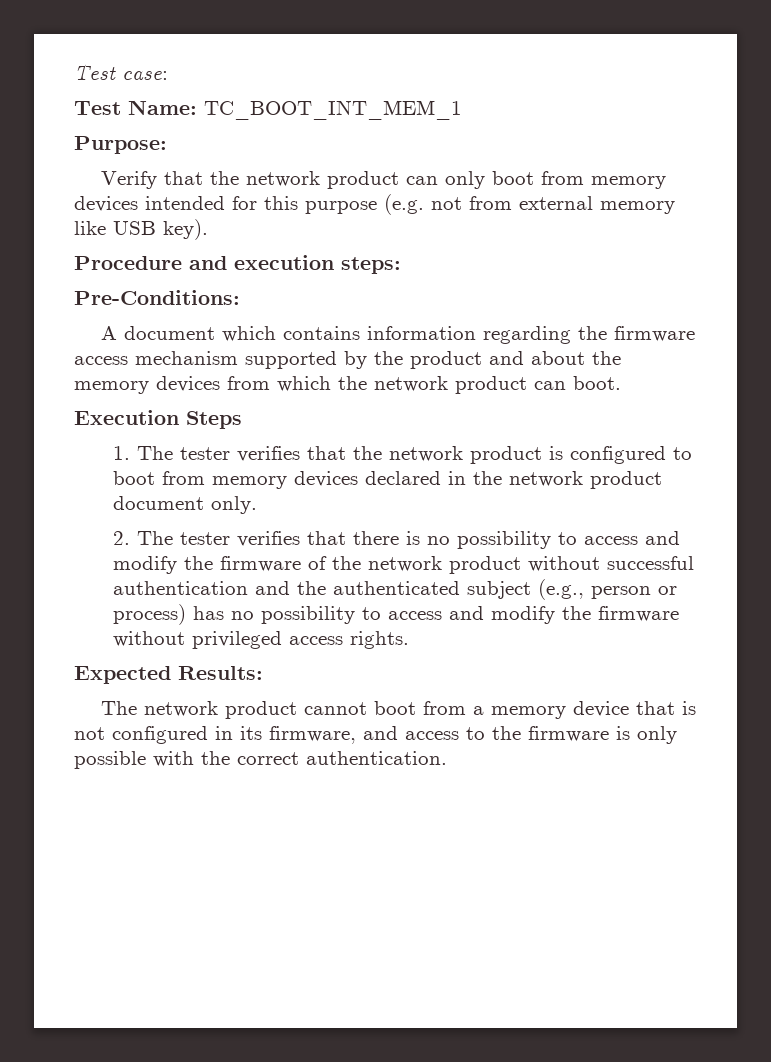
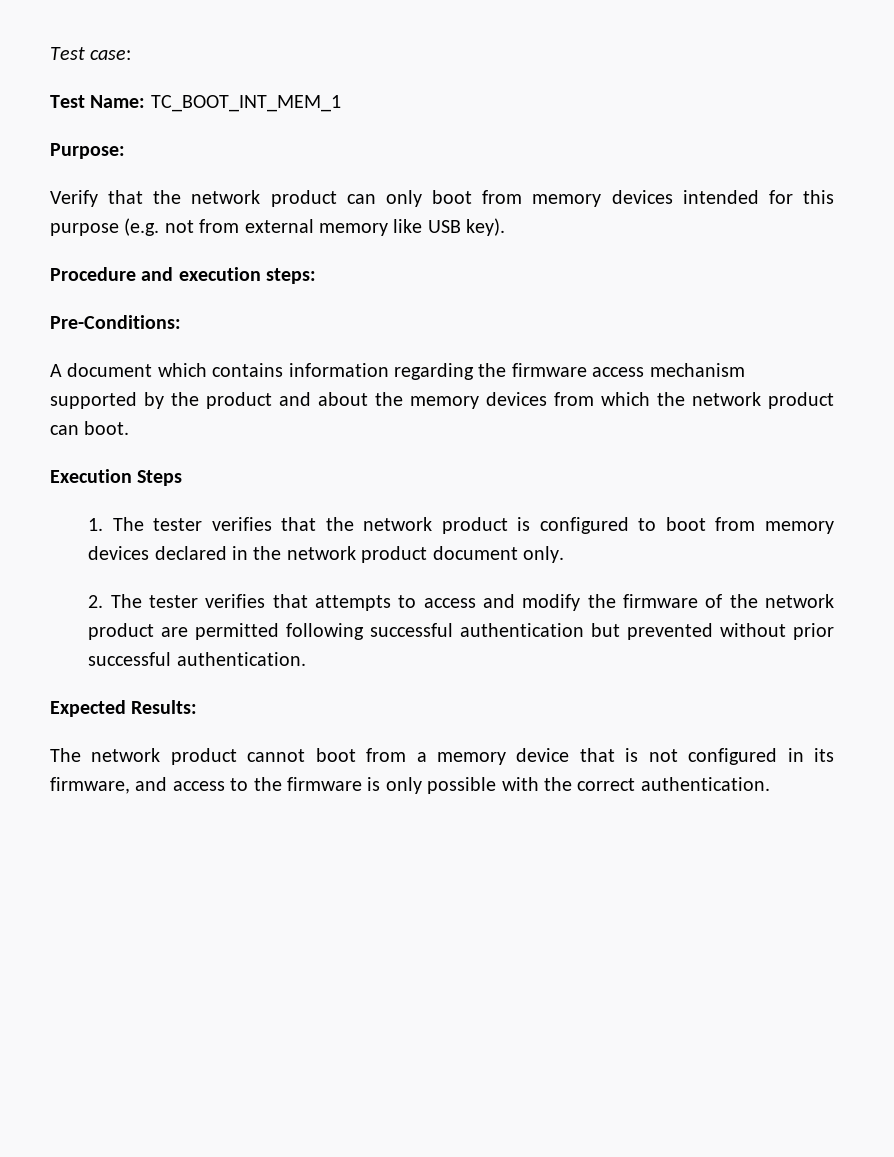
- 2. The tester verifies that there is no possibility to access and modify the firmware of the network product without successful authentication and the authenticated subject (e.g., person or process) has no possibility to access and modify the firmware without privileged access rights.
+ 2. The tester verifies that attempts to access and modify the firmware of the network product are permitted following successful authentication but prevented without prior successful authentication.

